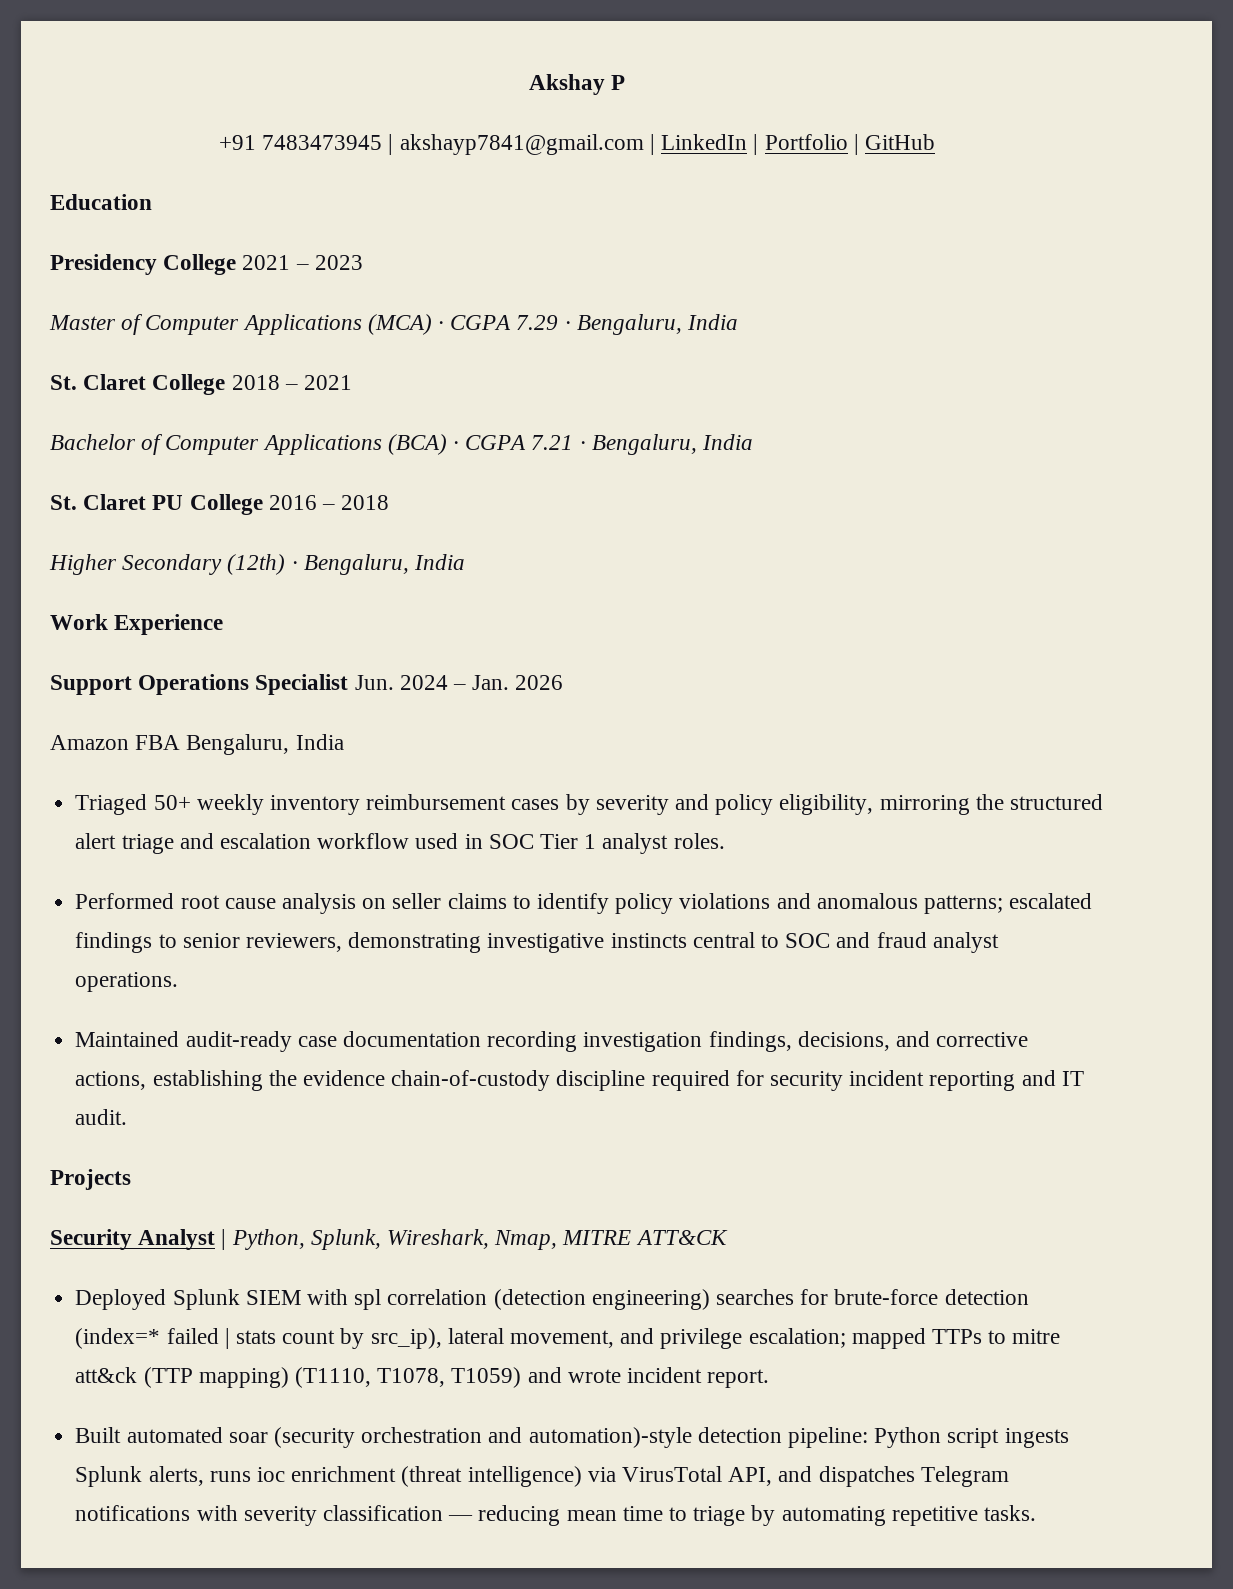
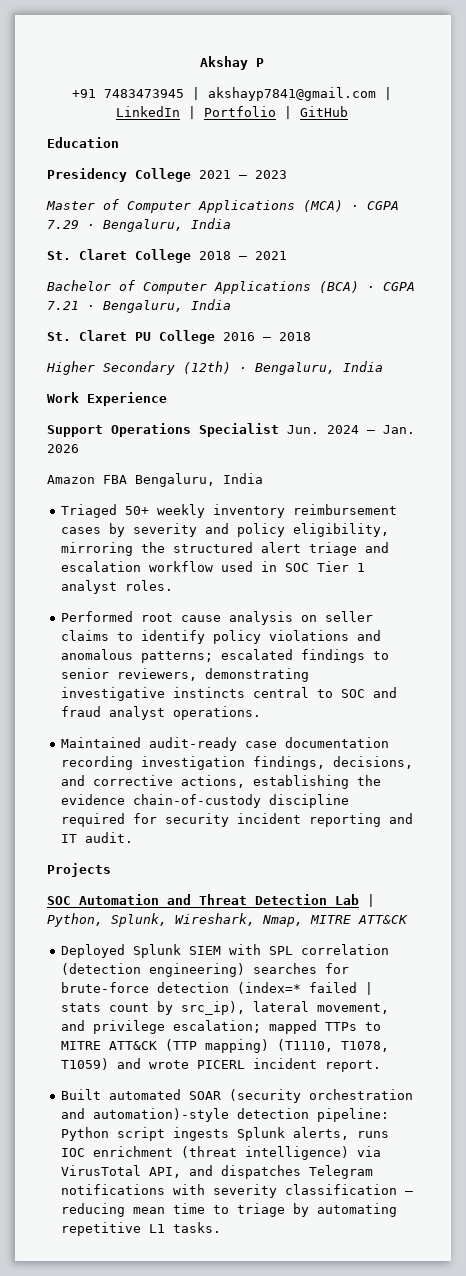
- Security Analyst | Python, Splunk, Wireshark, Nmap, MITRE ATT&CK
+ SOC Automation and Threat Detection Lab | Python, Splunk, Wireshark, Nmap, MITRE ATT&CK
- Deployed Splunk SIEM with spl correlation (detection engineering) searches for brute-force detection (index=* failed | stats count by src_ip), lateral movement, and privilege escalation; mapped TTPs to mitre att&ck (TTP mapping) (T1110, T1078, T1059) and wrote incident report.
+ Deployed Splunk SIEM with SPL correlation (detection engineering) searches for brute-force detection (index=* failed | stats count by src_ip), lateral movement, and privilege escalation; mapped TTPs to MITRE ATT&CK (TTP mapping) (T1110, T1078, T1059) and wrote PICERL incident report.
- Built automated soar (security orchestration and automation)-style detection pipeline: Python script ingests Splunk alerts, runs ioc enrichment (threat intelligence) via VirusTotal API, and dispatches Telegram notifications with severity classification — reducing mean time to triage by automating repetitive tasks.
+ Built automated SOAR (security orchestration and automation)-style detection pipeline: Python script ingests Splunk alerts, runs IOC enrichment (threat intelligence) via VirusTotal API, and dispatches Telegram notifications with severity classification — reducing mean time to triage by automating repetitive L1 tasks.

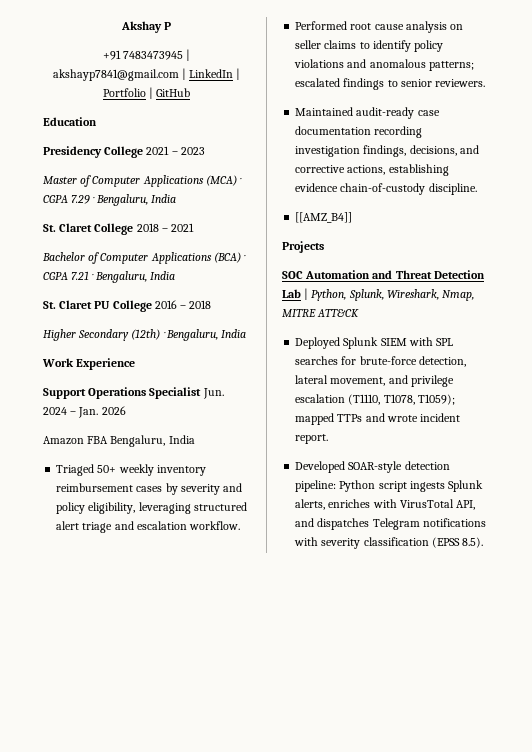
- Triaged 50+ weekly inventory reimbursement cases by severity and policy eligibility, mirroring the structured alert triage and escalation workflow used in SOC Tier 1 analyst roles.
+ Triaged 50+ weekly inventory reimbursement cases by severity and policy eligibility, leveraging structured alert triage and escalation workflow.
- Performed root cause analysis on seller claims to identify policy violations and anomalous patterns; escalated findings to senior reviewers, demonstrating investigative instincts central to SOC and fraud analyst operations.
+ Performed root cause analysis on seller claims to identify policy violations and anomalous patterns; escalated findings to senior reviewers.
- Maintained audit-ready case documentation recording investigation findings, decisions, and corrective actions, establishing the evidence chain-of-custody discipline required for security incident reporting and IT audit.
+ Maintained audit-ready case documentation recording investigation findings, decisions, and corrective actions, establishing evidence chain-of-custody discipline.
+ [[AMZ_B4]]
- Deployed Splunk SIEM with SPL correlation (detection engineering) searches for brute-force detection (index=* failed | stats count by src_ip), lateral movement, and privilege escalation; mapped TTPs to MITRE ATT&CK (TTP mapping) (T1110, T1078, T1059) and wrote PICERL incident report.
+ Deployed Splunk SIEM with SPL searches for brute-force detection, lateral movement, and privilege escalation (T1110, T1078, T1059); mapped TTPs and wrote incident report.
- Built automated SOAR (security orchestration and automation)-style detection pipeline: Python script ingests Splunk alerts, runs IOC enrichment (threat intelligence) via VirusTotal API, and dispatches Telegram notifications with severity classification — reducing mean time to triage by automating repetitive L1 tasks.
+ Developed SOAR-style detection pipeline: Python script ingests Splunk alerts, enriches with VirusTotal API, and dispatches Telegram notifications with severity classification (EPSS 8.5).

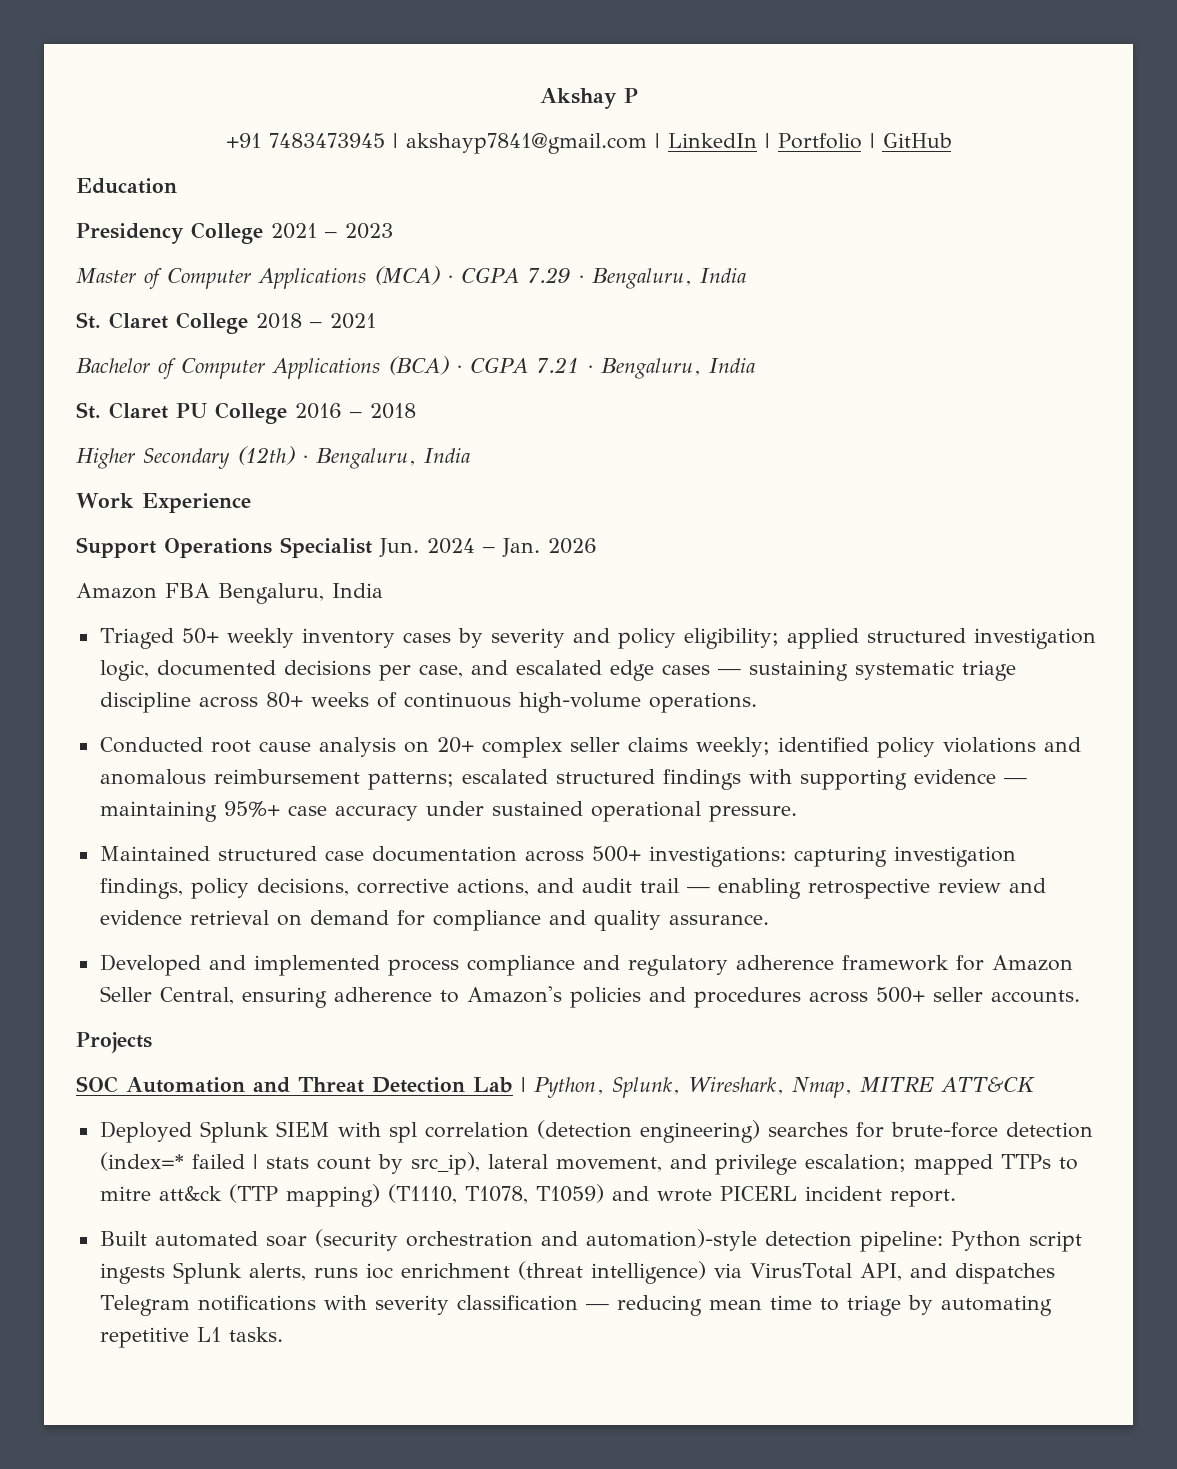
- Triaged 50+ weekly inventory reimbursement cases by severity and policy eligibility, leveraging structured alert triage and escalation workflow.
- Performed root cause analysis on seller claims to identify policy violations and anomalous patterns; escalated findings to senior reviewers.
+ Triaged 50+ weekly inventory cases by severity and policy eligibility; applied structured investigation logic, documented decisions per case, and escalated edge cases — sustaining systematic triage discipline across 80+ weeks of continuous high-volume operations.
+ Conducted root cause analysis on 20+ complex seller claims weekly; identified policy violations and anomalous reimbursement patterns; escalated structured findings with supporting evidence — maintaining 95%+ case accuracy under sustained operational pressure.
- Maintained audit-ready case documentation recording investigation findings, decisions, and corrective actions, establishing evidence chain-of-custody discipline.
- [[AMZ_B4]]
+ Maintained structured case documentation across 500+ investigations: capturing investigation findings, policy decisions, corrective actions, and audit trail — enabling retrospective review and evidence retrieval on demand for compliance and quality assurance.
+ Developed and implemented process compliance and regulatory adherence framework for Amazon Seller Central, ensuring adherence to Amazon's policies and procedures across 500+ seller accounts.
- Deployed Splunk SIEM with SPL searches for brute-force detection, lateral movement, and privilege escalation (T1110, T1078, T1059); mapped TTPs and wrote incident report.
+ Deployed Splunk SIEM with spl correlation (detection engineering) searches for brute-force detection (index=* failed | stats count by src_ip), lateral movement, and privilege escalation; mapped TTPs to mitre att&ck (TTP mapping) (T1110, T1078, T1059) and wrote PICERL incident report.
- Developed SOAR-style detection pipeline: Python script ingests Splunk alerts, enriches with VirusTotal API, and dispatches Telegram notifications with severity classification (EPSS 8.5).
+ Built automated soar (security orchestration and automation)-style detection pipeline: Python script ingests Splunk alerts, runs ioc enrichment (threat intelligence) via VirusTotal API, and dispatches Telegram notifications with severity classification — reducing mean time to triage by automating repetitive L1 tasks.

